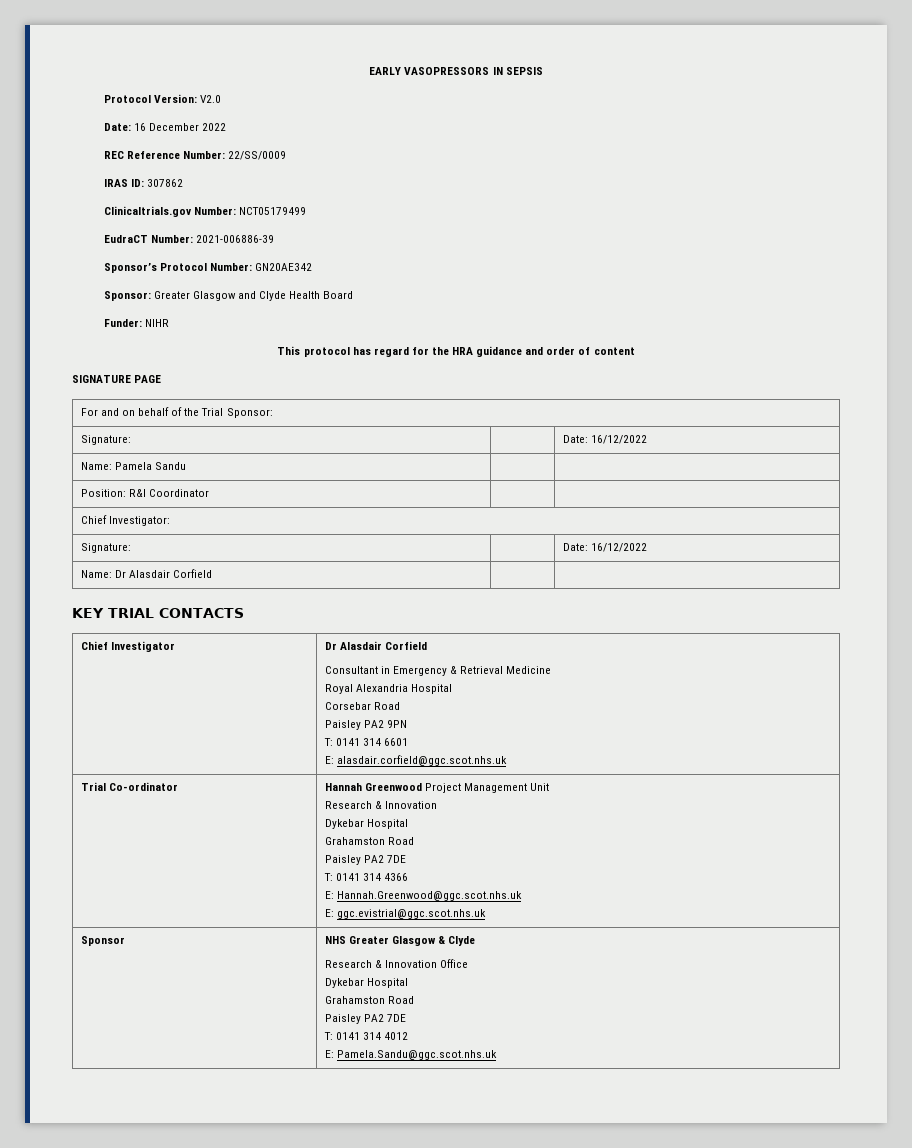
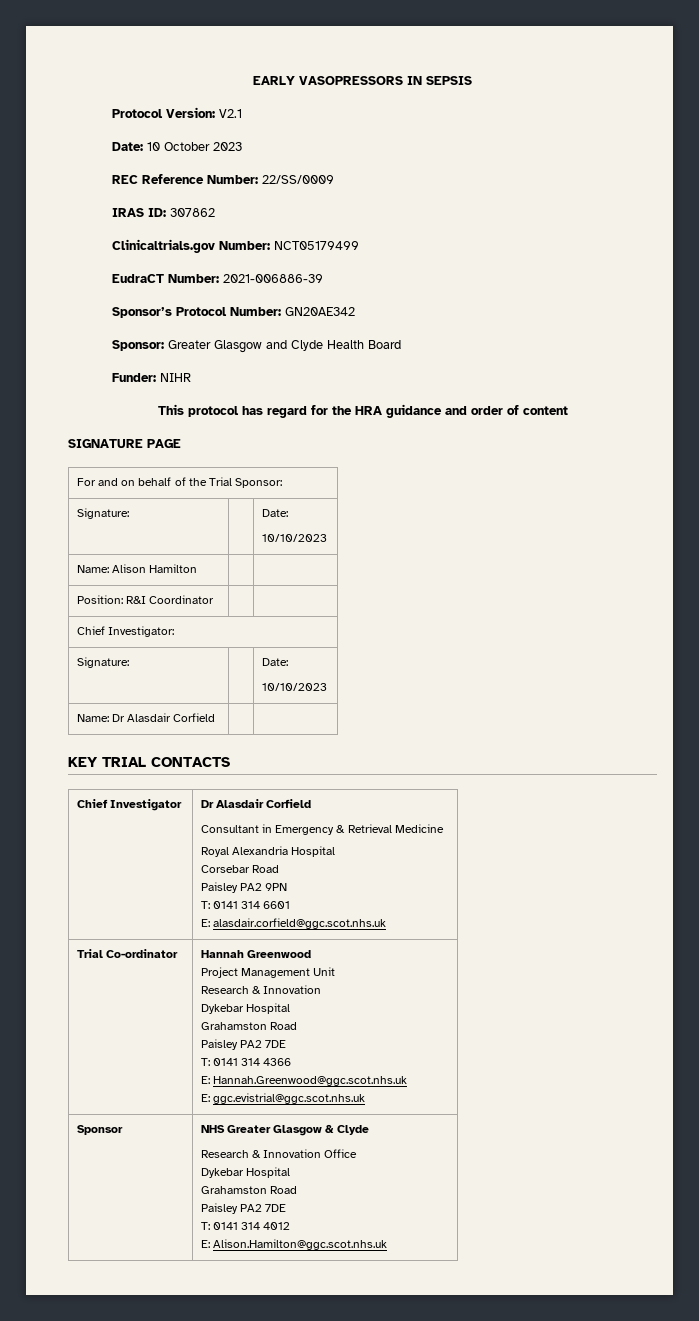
- Protocol Version: V2.0
- Date: 16 December 2022
+ Protocol Version: V2.1
+ Date: 10 October 2023
  For and on behalf of the Trial Sponsor:
- Signature: | | Date: 16/12/2022
- Name: Pamela Sandu | |
+ Signature: | | Date:
+ 10/10/2023
+ Name: Alison Hamilton | |
  Chief Investigator:
- Signature: | | Date: 16/12/2022
+ Signature: | | Date:
+ 10/10/2023
- Trial Co-ordinator | Hannah Greenwood Project Management Unit
+ Trial Co-ordinator | Hannah Greenwood
+ Project Management Unit
  Sponsor | NHS Greater Glasgow & Clyde
  Research & Innovation Office
  Dykebar Hospital
  Grahamston Road
  Paisley PA2 7DE
  T: 0141 314 4012
- E: Pamela.Sandu@ggc.scot.nhs.uk
+ E: Alison.Hamilton@ggc.scot.nhs.uk

